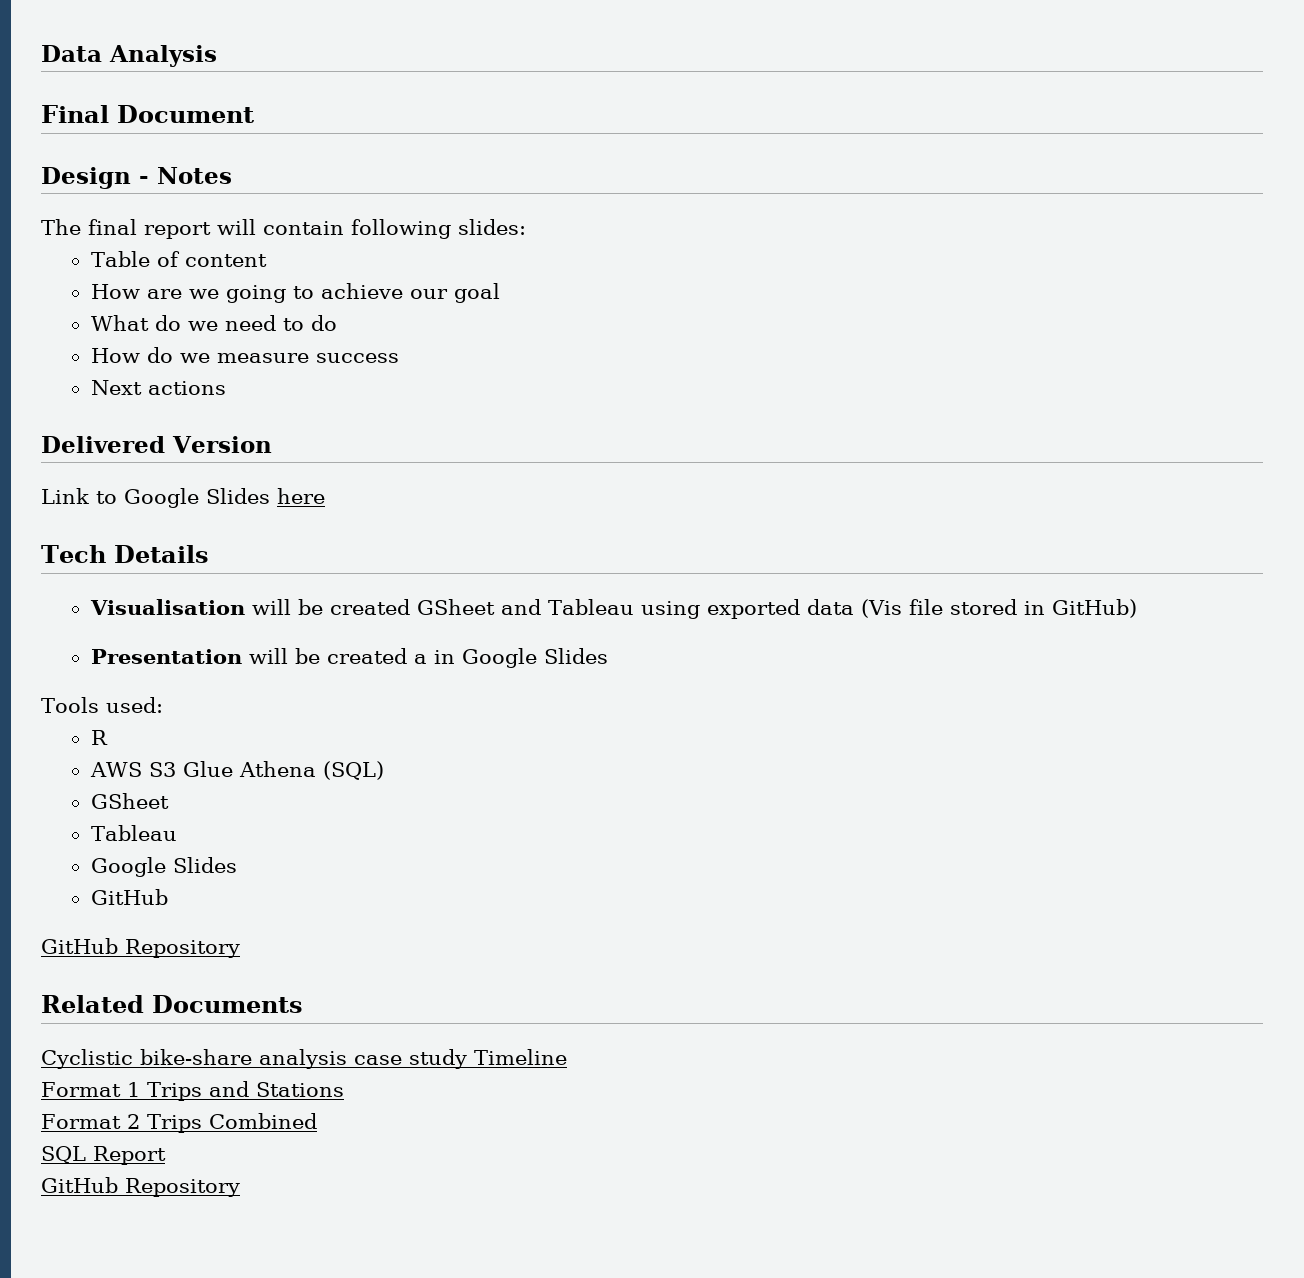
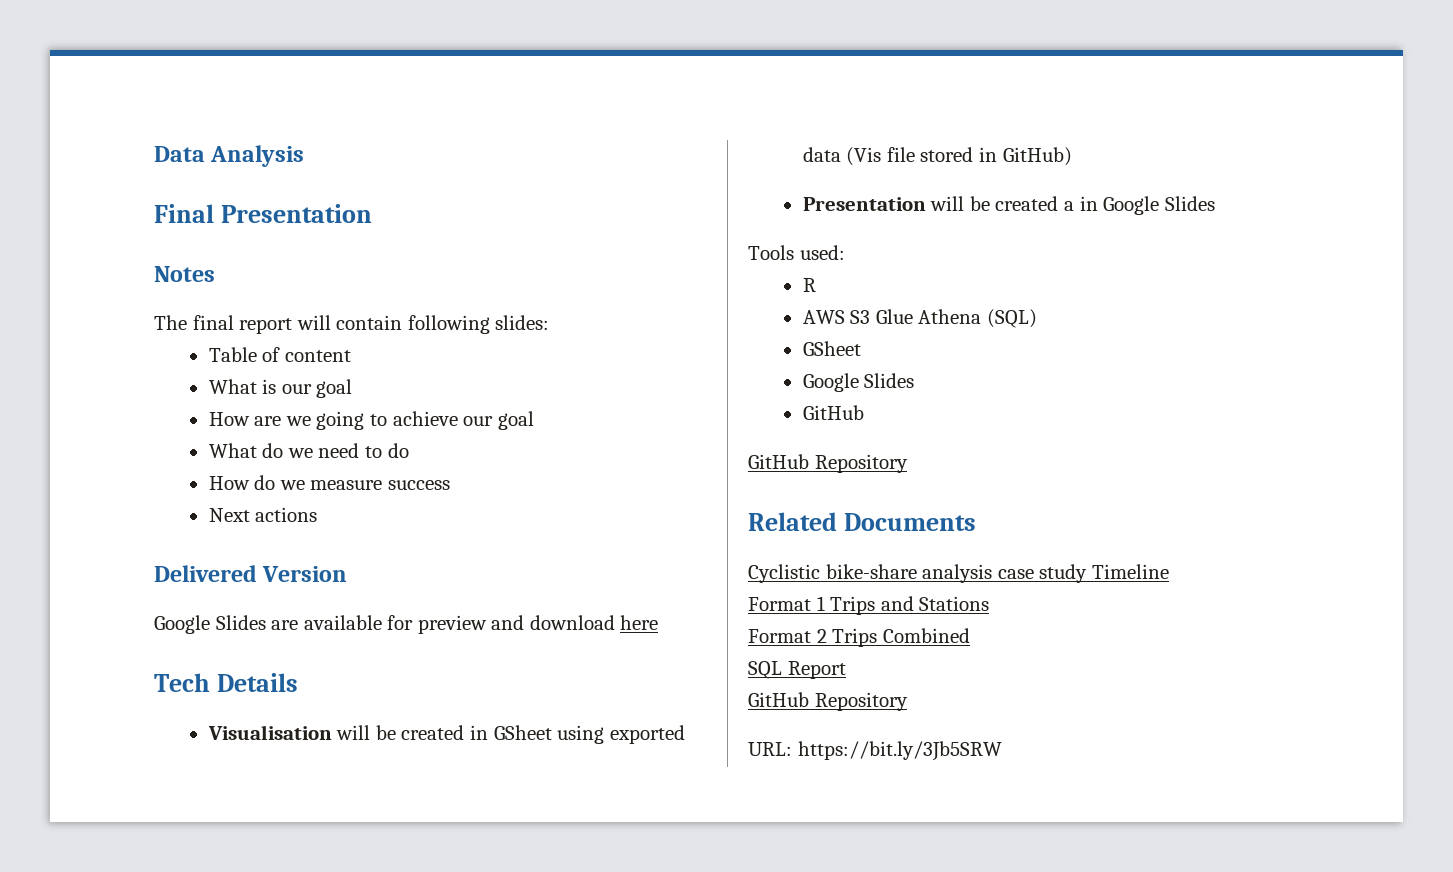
- Final Document
- Design - Notes
+ Final Presentation
+ Notes
+ What is our goal
- Link to Google Slides here
+ Google Slides are available for preview and download here
- Visualisation will be created GSheet and Tableau using exported data (Vis file stored in GitHub)
+ Visualisation will be created in GSheet using exported data (Vis file stored in GitHub)
  AWS S3 Glue Athena (SQL)
  GSheet
- Tableau
+ URL: https://bit.ly/3Jb5SRW

